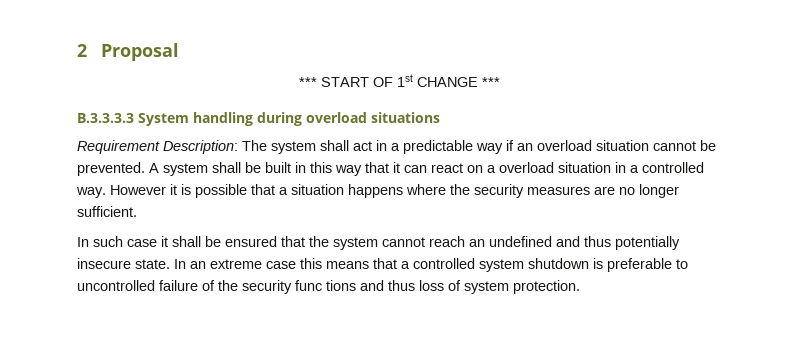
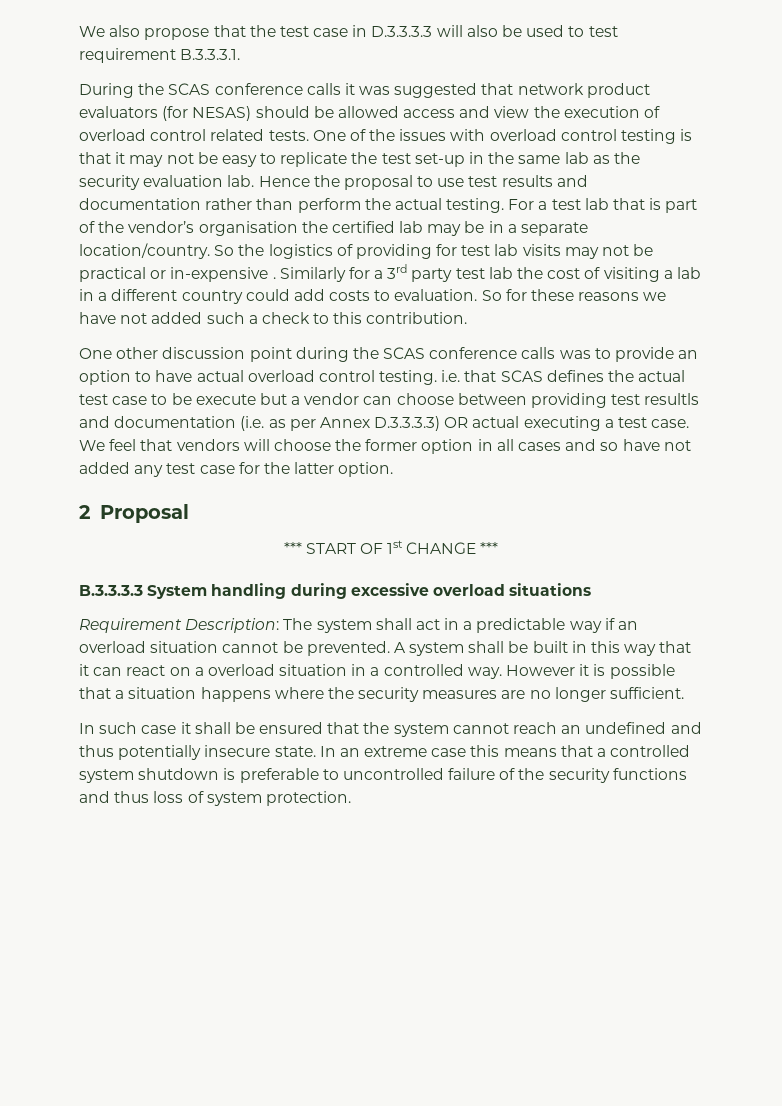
+ We also propose that the test case in D.3.3.3.3 will also be used to test requirement B.3.3.3.1.
+ During the SCAS conference calls it was suggested that network product evaluators (for NESAS) should be allowed access and view the execution of overload control related tests. One of the issues with overload control testing is that it may not be easy to replicate the test set-up in the same lab as the security evaluation lab. Hence the proposal to use test results and documentation rather than perform the actual testing. For a test lab that is part of the vendor’s organisation the certified lab may be in a separate location/country. So the logistics of providing for test lab visits may not be practical or in-expensive . Similarly for a 3rd party test lab the cost of visiting a lab in a different country could add costs to evaluation. So for these reasons we have not added such a check to this contribution.
+ One other discussion point during the SCAS conference calls was to provide an option to have actual overload control testing. i.e. that SCAS defines the actual test case to be execute but a vendor can choose between providing test resultls and documentation (i.e. as per Annex D.3.3.3.3) OR actual executing a test case. We feel that vendors will choose the former option in all cases and so have not added any test case for the latter option.
- B.3.3.3.3 System handling during overload situations
+ B.3.3.3.3 System handling during excessive overload situations
- In an extreme case this means that a controlled system shutdown is preferable to uncontrolled failure of the security func tions and thus loss of system protection.
+ In an extreme case this means that a controlled system shutdown is preferable to uncontrolled failure of the security functions and thus loss of system protection.

